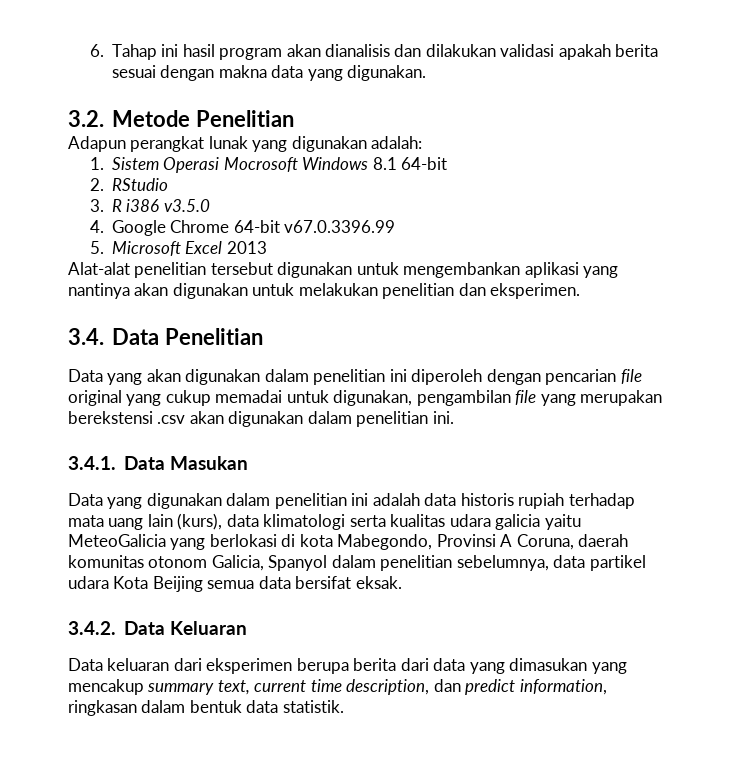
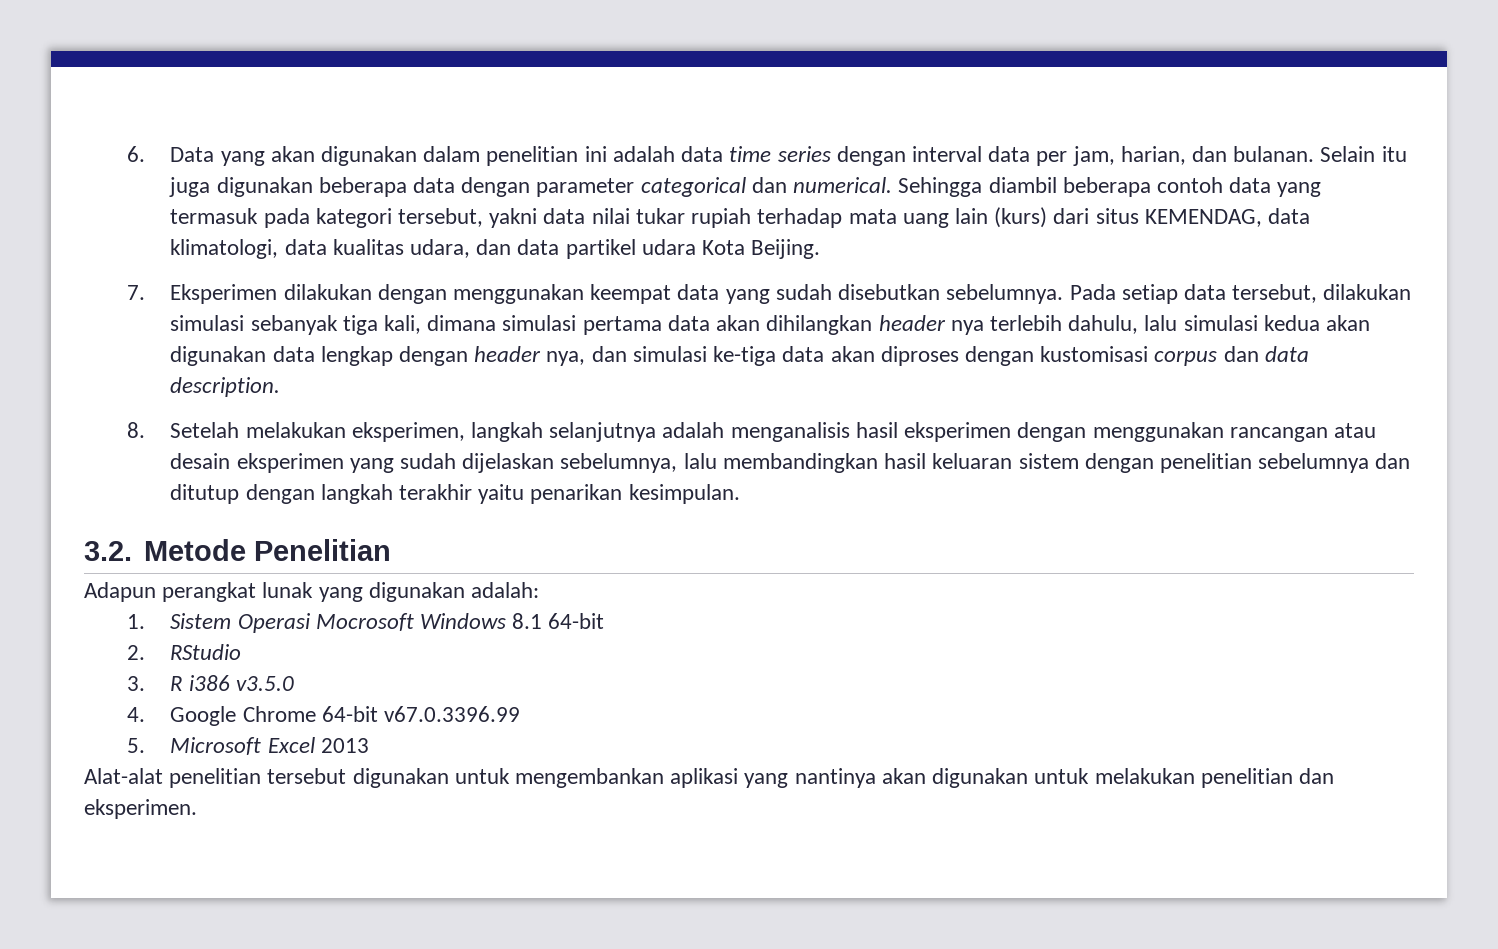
- 6. Tahap ini hasil program akan dianalisis dan dilakukan validasi apakah berita sesuai dengan makna data yang digunakan.
+ 6. Data yang akan digunakan dalam penelitian ini adalah data time series dengan interval data per jam, harian, dan bulanan. Selain itu juga digunakan beberapa data dengan parameter categorical dan numerical. Sehingga diambil beberapa contoh data yang termasuk pada kategori tersebut, yakni data nilai tukar rupiah terhadap mata uang lain (kurs) dari situs KEMENDAG, data klimatologi, data kualitas udara, dan data partikel udara Kota Beijing.
+ 7. Eksperimen dilakukan dengan menggunakan keempat data yang sudah disebutkan sebelumnya. Pada setiap data tersebut, dilakukan simulasi sebanyak tiga kali, dimana simulasi pertama data akan dihilangkan header nya terlebih dahulu, lalu simulasi kedua akan digunakan data lengkap dengan header nya, dan simulasi ke-tiga data akan diproses dengan kustomisasi corpus dan data description.
+ 8. Setelah melakukan eksperimen, langkah selanjutnya adalah menganalisis hasil eksperimen dengan menggunakan rancangan atau desain eksperimen yang sudah dijelaskan sebelumnya, lalu membandingkan hasil keluaran sistem dengan penelitian sebelumnya dan ditutup dengan langkah terakhir yaitu penarikan kesimpulan.
- 3.4. Data Penelitian
- Data yang akan digunakan dalam penelitian ini diperoleh dengan pencarian file original yang cukup memadai untuk digunakan, pengambilan file yang merupakan berekstensi .csv akan digunakan dalam penelitian ini.
- 3.4.1. Data Masukan
- Data yang digunakan dalam penelitian ini adalah data historis rupiah terhadap mata uang lain (kurs), data klimatologi serta kualitas udara galicia yaitu MeteoGalicia yang berlokasi di kota Mabegondo, Provinsi A Coruna, daerah komunitas otonom Galicia, Spanyol dalam penelitian sebelumnya, data partikel udara Kota Beijing semua data bersifat eksak.
- 3.4.2. Data Keluaran
- Data keluaran dari eksperimen berupa berita dari data yang dimasukan yang mencakup summary text, current time description, dan predict information, ringkasan dalam bentuk data statistik.

